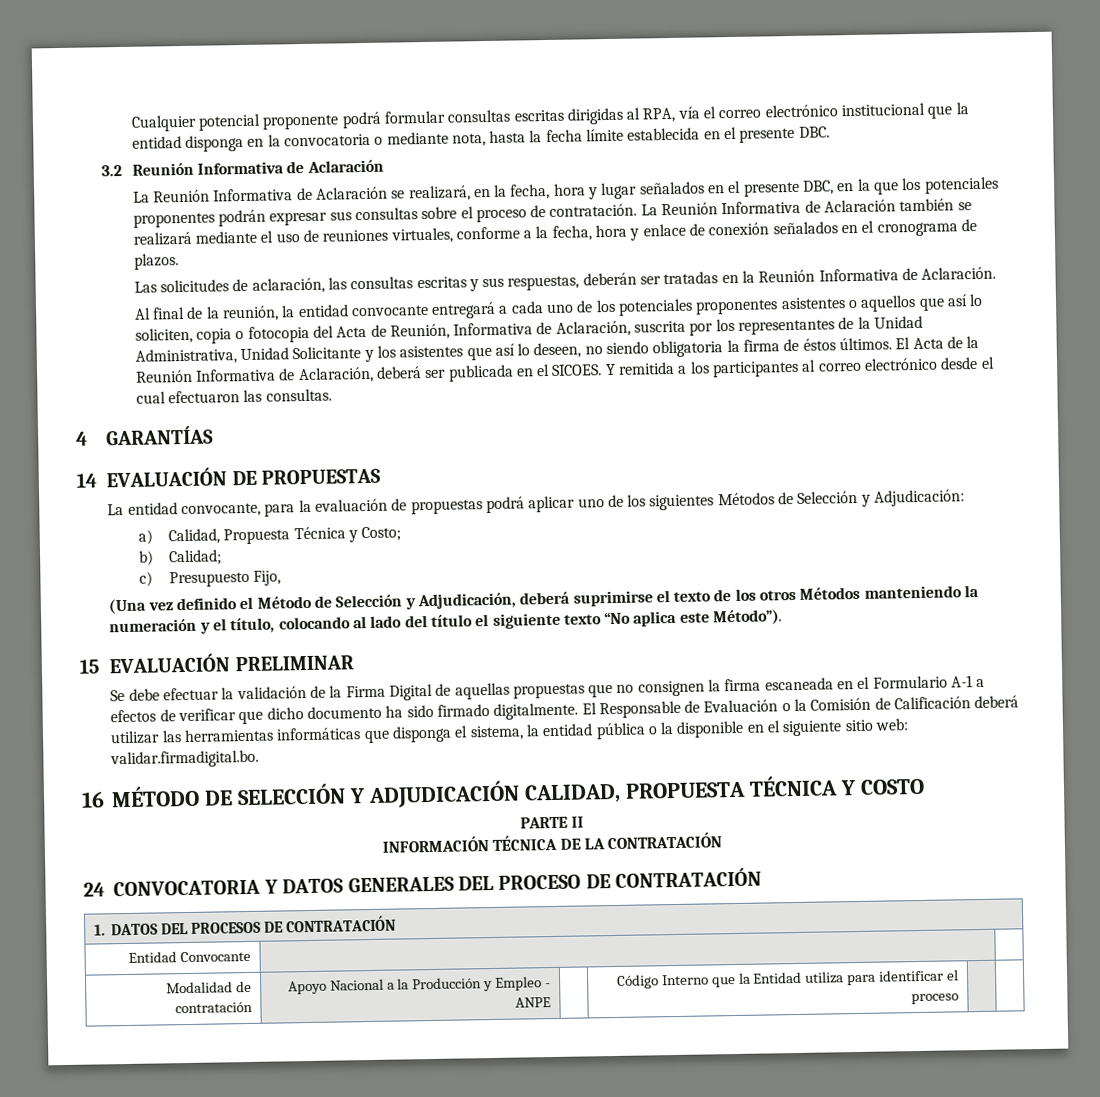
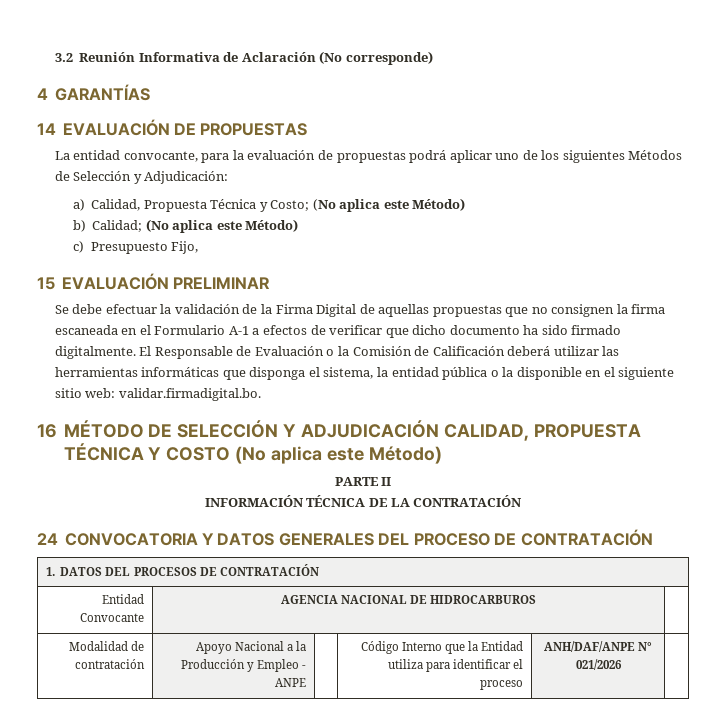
- Cualquier potencial proponente podrá formular consultas escritas dirigidas al RPA, vía el correo electrónico institucional que la entidad disponga en la convocatoria o mediante nota, hasta la fecha límite establecida en el presente DBC.
- 3.2 Reunión Informativa de Aclaración
- La Reunión Informativa de Aclaración se realizará, en la fecha, hora y lugar señalados en el presente DBC, en la que los potenciales proponentes podrán expresar sus consultas sobre el proceso de contratación. La Reunión Informativa de Aclaración también se realizará mediante el uso de reuniones virtuales, conforme a la fecha, hora y enlace de conexión señalados en el cronograma de plazos.
- Las solicitudes de aclaración, las consultas escritas y sus respuestas, deberán ser tratadas en la Reunión Informativa de Aclaración.
- Al final de la reunión, la entidad convocante entregará a cada uno de los potenciales proponentes asistentes o aquellos que así lo soliciten, copia o fotocopia del Acta de Reunión, Informativa de Aclaración, suscrita por los representantes de la Unidad Administrativa, Unidad Solicitante y los asistentes que así lo deseen, no siendo obligatoria la firma de éstos últimos. El Acta de la Reunión Informativa de Aclaración, deberá ser publicada en el SICOES. Y remitida a los participantes al correo electrónico desde el cual efectuaron las consultas.
+ 3.2 Reunión Informativa de Aclaración (No corresponde)
- a) Calidad, Propuesta Técnica y Costo;
- b) Calidad;
+ a) Calidad, Propuesta Técnica y Costo; (No aplica este Método)
+ b) Calidad; (No aplica este Método)
  c) Presupuesto Fijo,
- (Una vez definido el Método de Selección y Adjudicación, deberá suprimirse el texto de los otros Métodos manteniendo la numeración y el título, colocando al lado del título el siguiente texto “No aplica este Método”).
- 16 MÉTODO DE SELECCIÓN Y ADJUDICACIÓN CALIDAD, PROPUESTA TÉCNICA Y COSTO
+ 16 MÉTODO DE SELECCIÓN Y ADJUDICACIÓN CALIDAD, PROPUESTA TÉCNICA Y COSTO (No aplica este Método)
- Entidad Convocante | |
+ Entidad Convocante | AGENCIA NACIONAL DE HIDROCARBUROS |
- Modalidad de contratación | Apoyo Nacional a la Producción y Empleo - ANPE | | Código Interno que la Entidad utiliza para identificar el proceso | |
+ Modalidad de contratación | Apoyo Nacional a la Producción y Empleo - ANPE | | Código Interno que la Entidad utiliza para identificar el proceso | ANH/DAF/ANPE N° 021/2026 |

